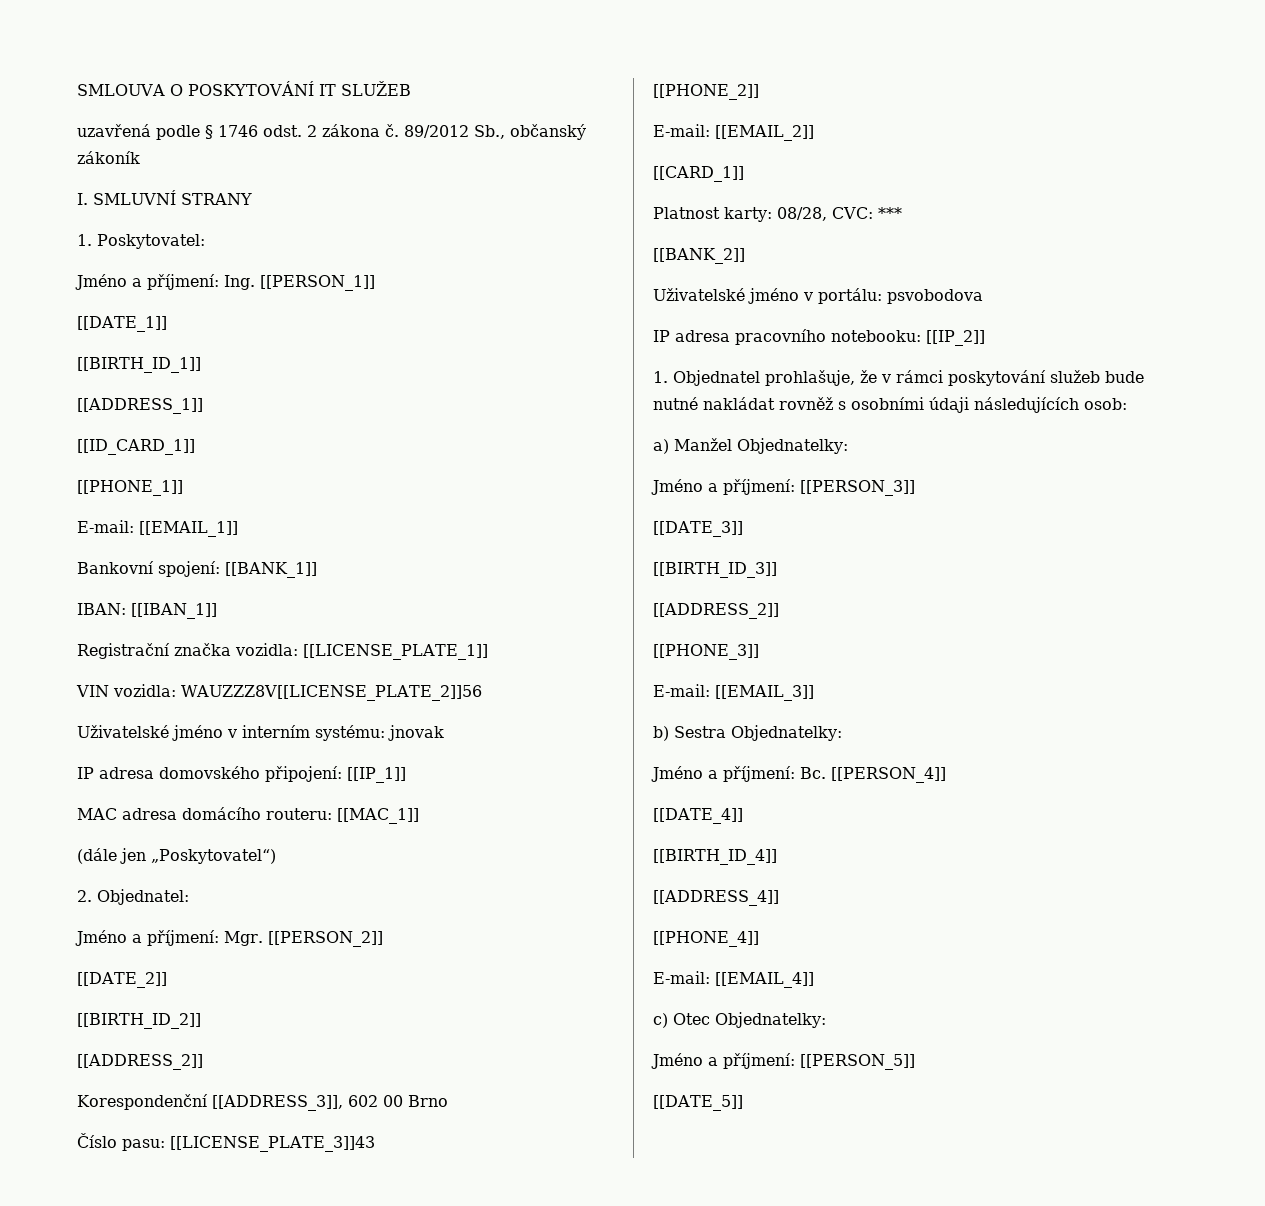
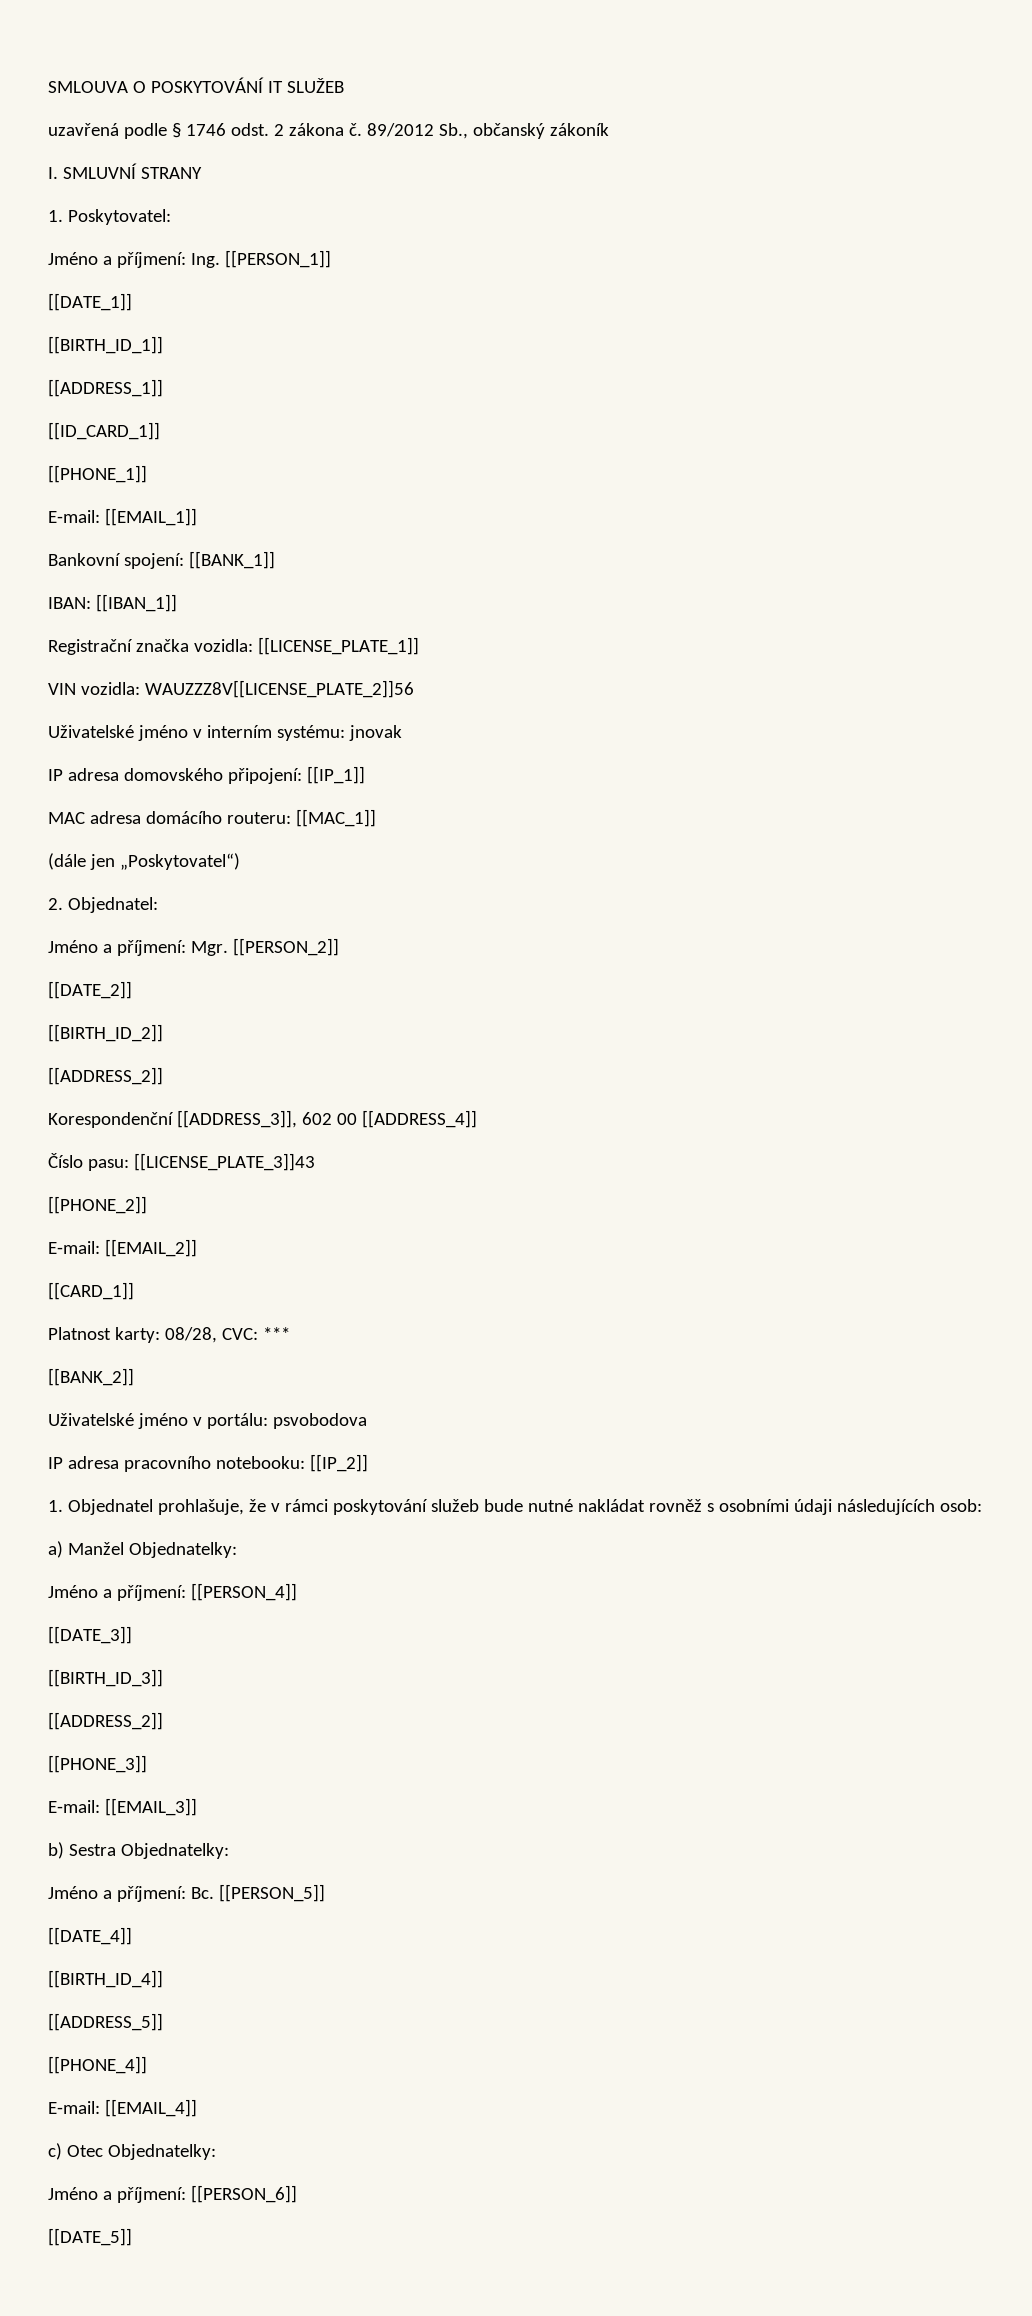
- Korespondenční [[ADDRESS_3]], 602 00 Brno
+ Korespondenční [[ADDRESS_3]], 602 00 [[ADDRESS_4]]
- Jméno a příjmení: [[PERSON_3]]
+ Jméno a příjmení: [[PERSON_4]]
- Jméno a příjmení: Bc. [[PERSON_4]]
+ Jméno a příjmení: Bc. [[PERSON_5]]
- [[ADDRESS_4]]
+ [[ADDRESS_5]]
- Jméno a příjmení: [[PERSON_5]]
+ Jméno a příjmení: [[PERSON_6]]

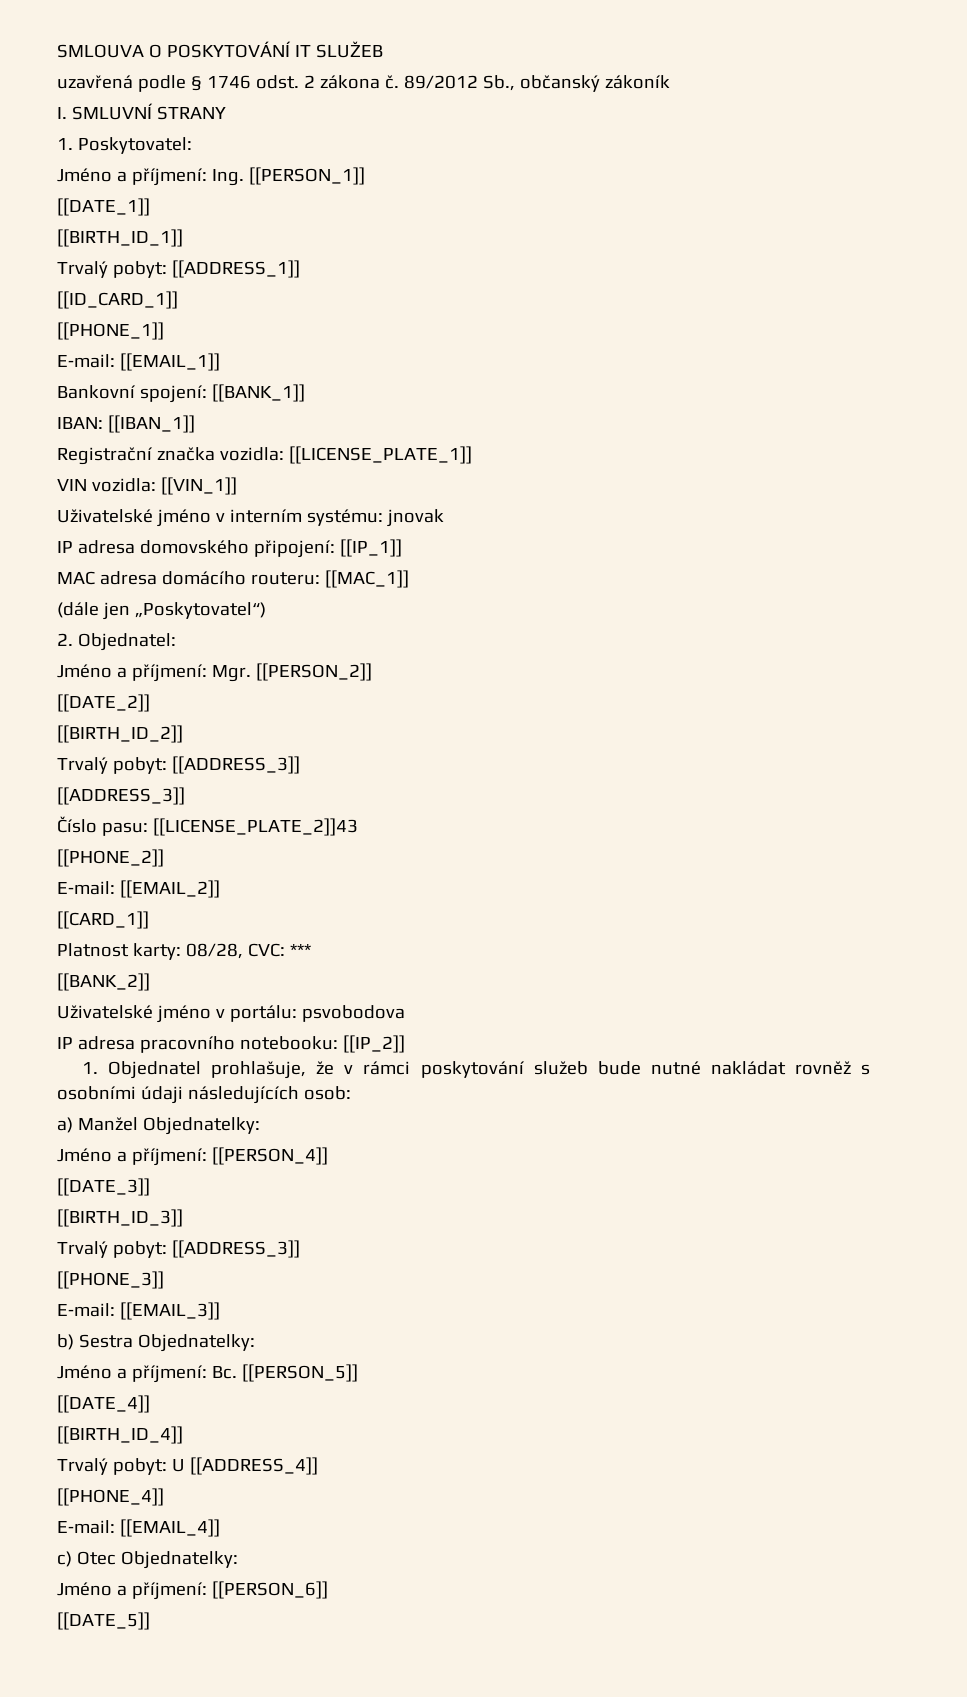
- [[ADDRESS_1]]
+ Trvalý pobyt: [[ADDRESS_1]]
- VIN vozidla: WAUZZZ8V[[LICENSE_PLATE_2]]56
+ VIN vozidla: [[VIN_1]]
  [[BIRTH_ID_2]]
- [[ADDRESS_2]]
- Korespondenční [[ADDRESS_3]], 602 00 [[ADDRESS_4]]
+ Trvalý pobyt: [[ADDRESS_3]]
+ [[ADDRESS_3]]
- Číslo pasu: [[LICENSE_PLATE_3]]43
+ Číslo pasu: [[LICENSE_PLATE_2]]43
  [[BIRTH_ID_3]]
- [[ADDRESS_2]]
+ Trvalý pobyt: [[ADDRESS_3]]
- [[ADDRESS_5]]
+ Trvalý pobyt: U [[ADDRESS_4]]

